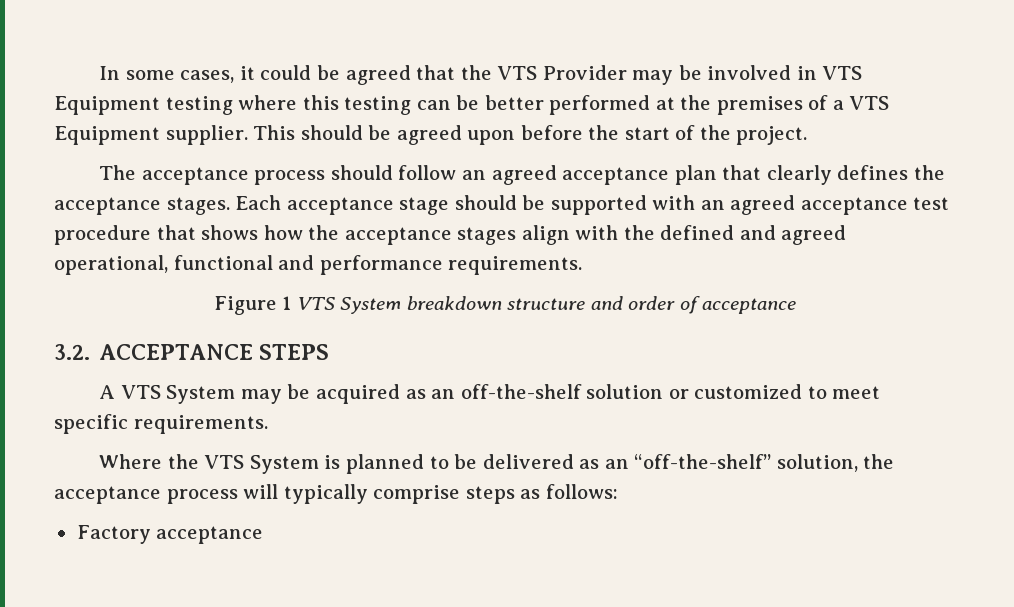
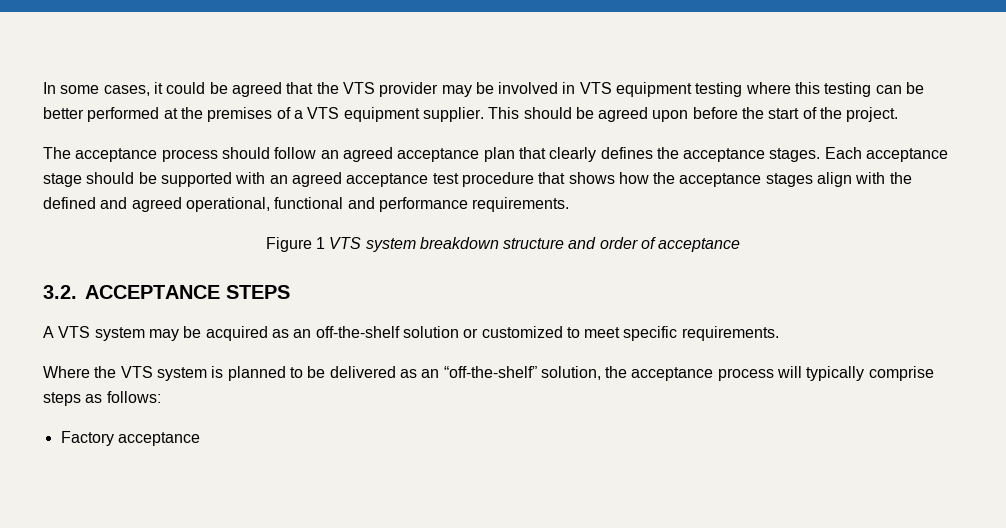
- In some cases, it could be agreed that the VTS Provider may be involved in VTS Equipment testing where this testing can be better performed at the premises of a VTS Equipment supplier.
+ In some cases, it could be agreed that the VTS provider may be involved in VTS equipment testing where this testing can be better performed at the premises of a VTS equipment supplier.
- Figure 1 VTS System breakdown structure and order of acceptance
+ Figure 1 VTS system breakdown structure and order of acceptance
- A VTS System may be acquired as an off-the-shelf solution or customized to meet specific requirements.
+ A VTS system may be acquired as an off-the-shelf solution or customized to meet specific requirements.
- Where the VTS System is planned to be delivered as an “off-the-shelf” solution, the acceptance process will typically comprise steps as follows:
+ Where the VTS system is planned to be delivered as an “off-the-shelf” solution, the acceptance process will typically comprise steps as follows:

